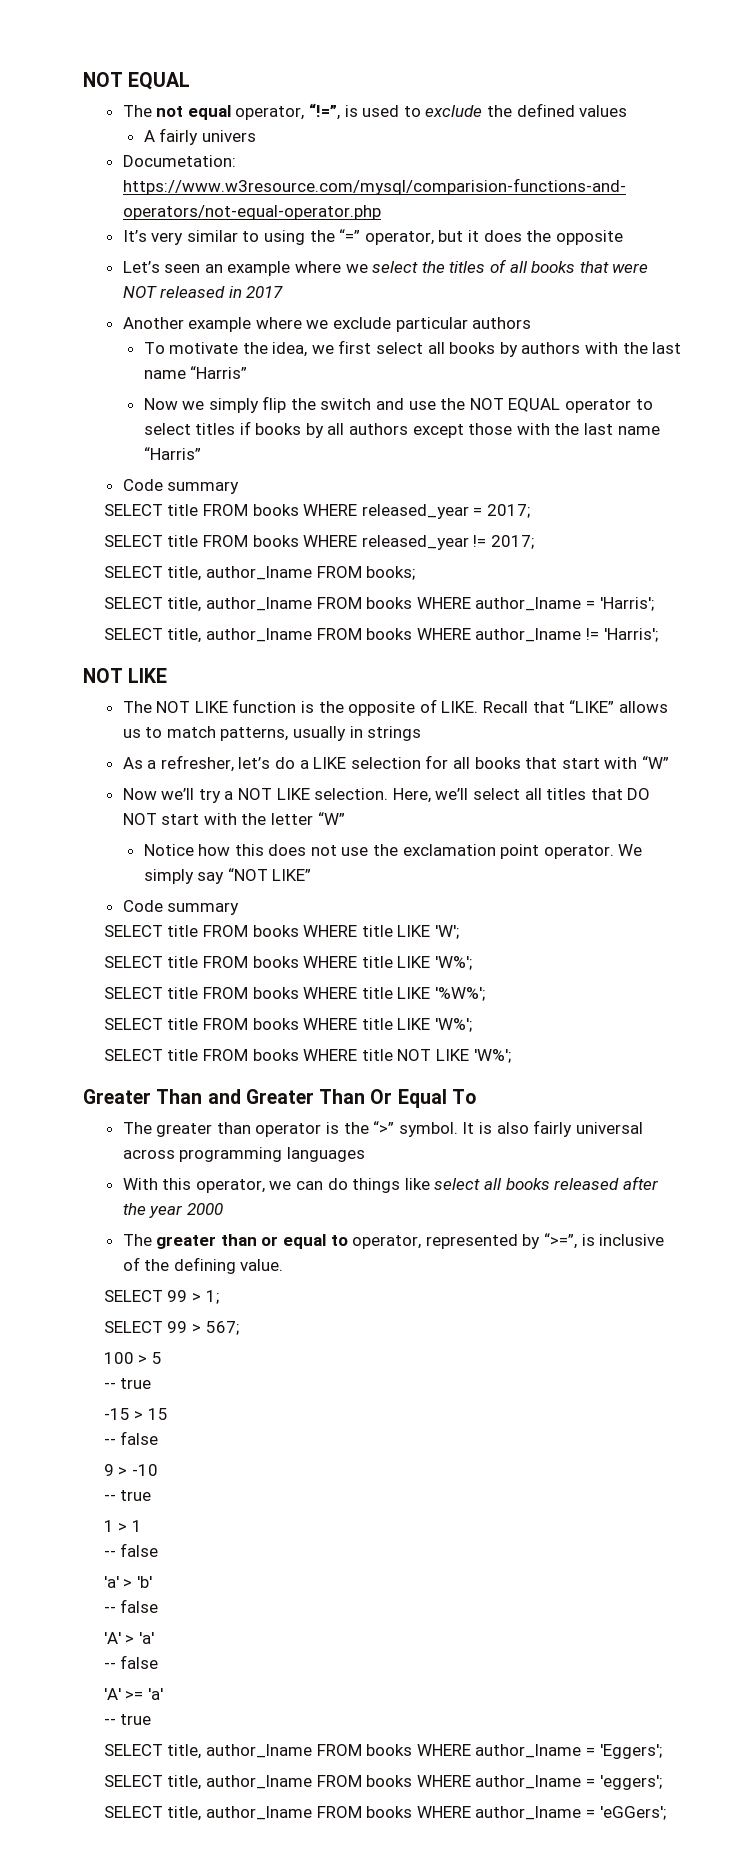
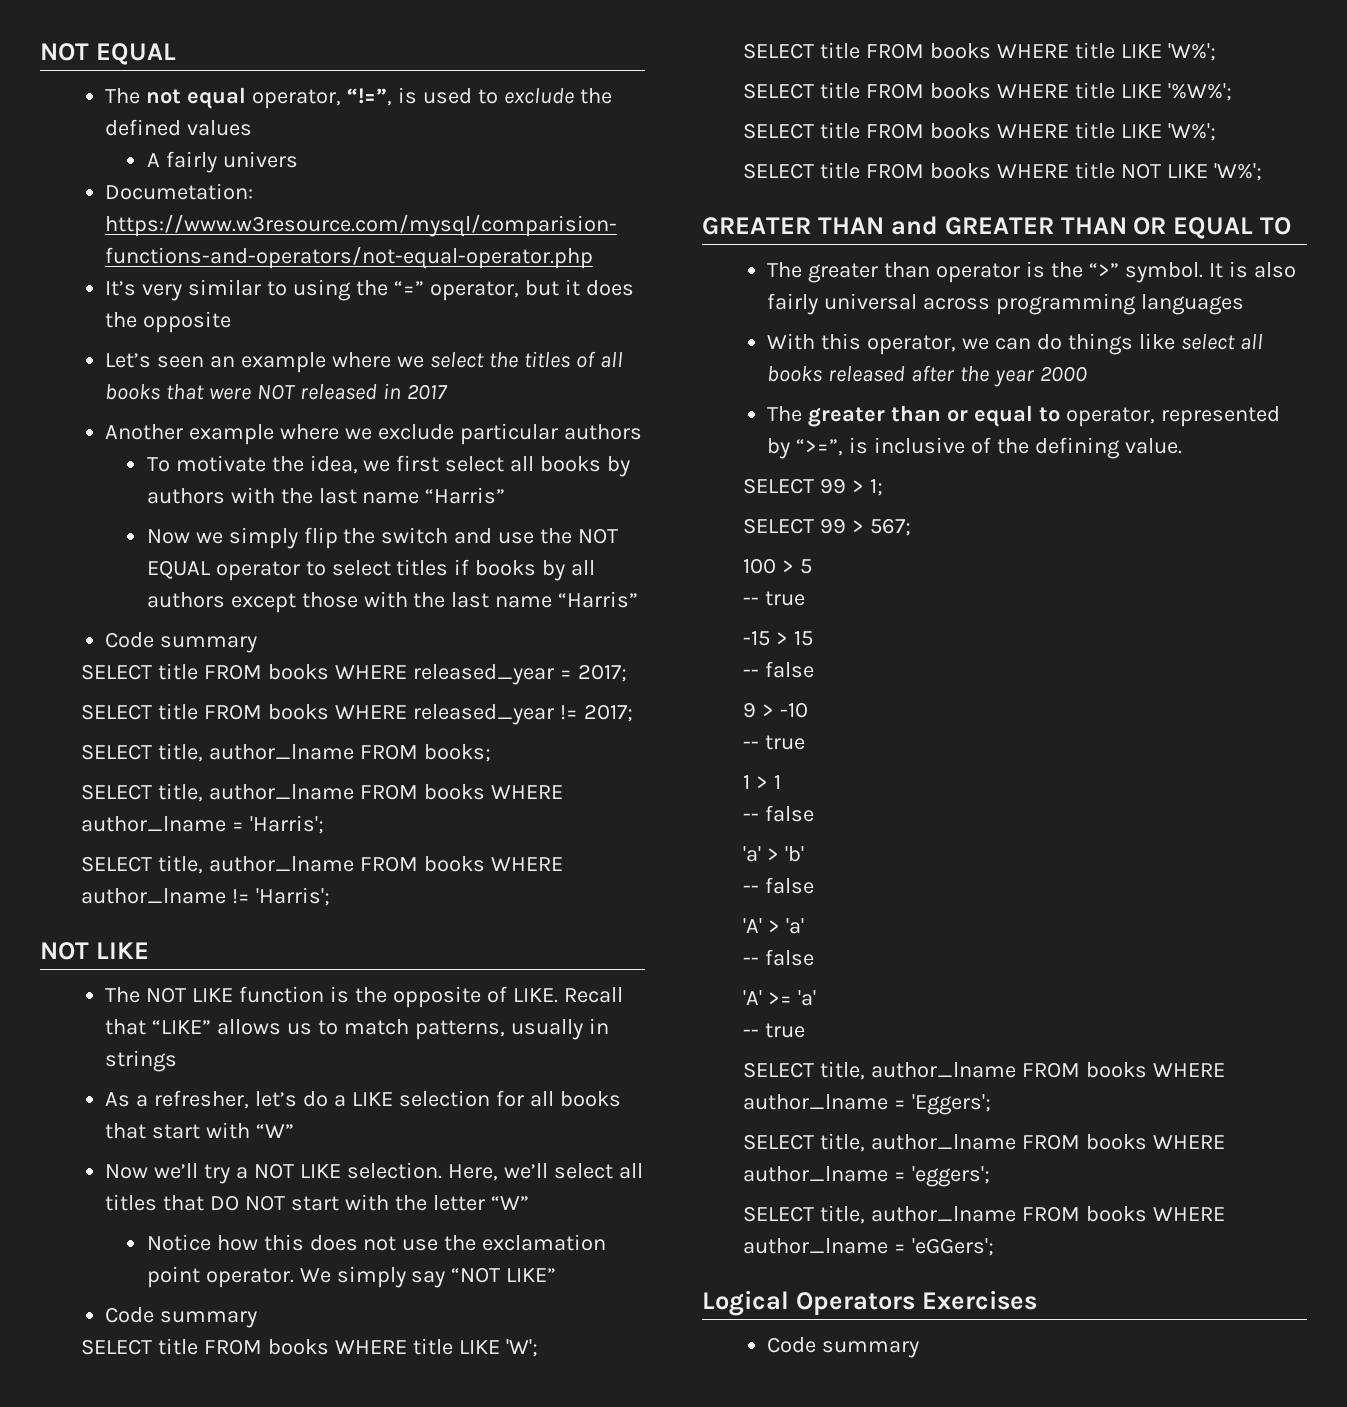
- Greater Than and Greater Than Or Equal To
+ GREATER THAN and GREATER THAN OR EQUAL TO
+ Logical Operators Exercises
+ Code summary

